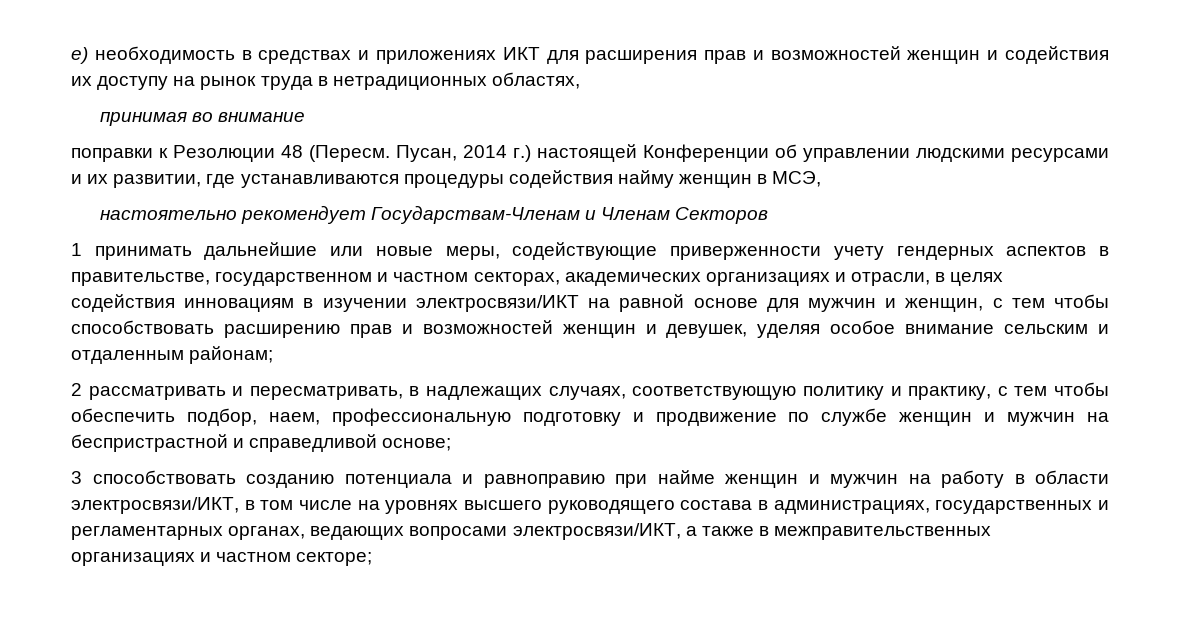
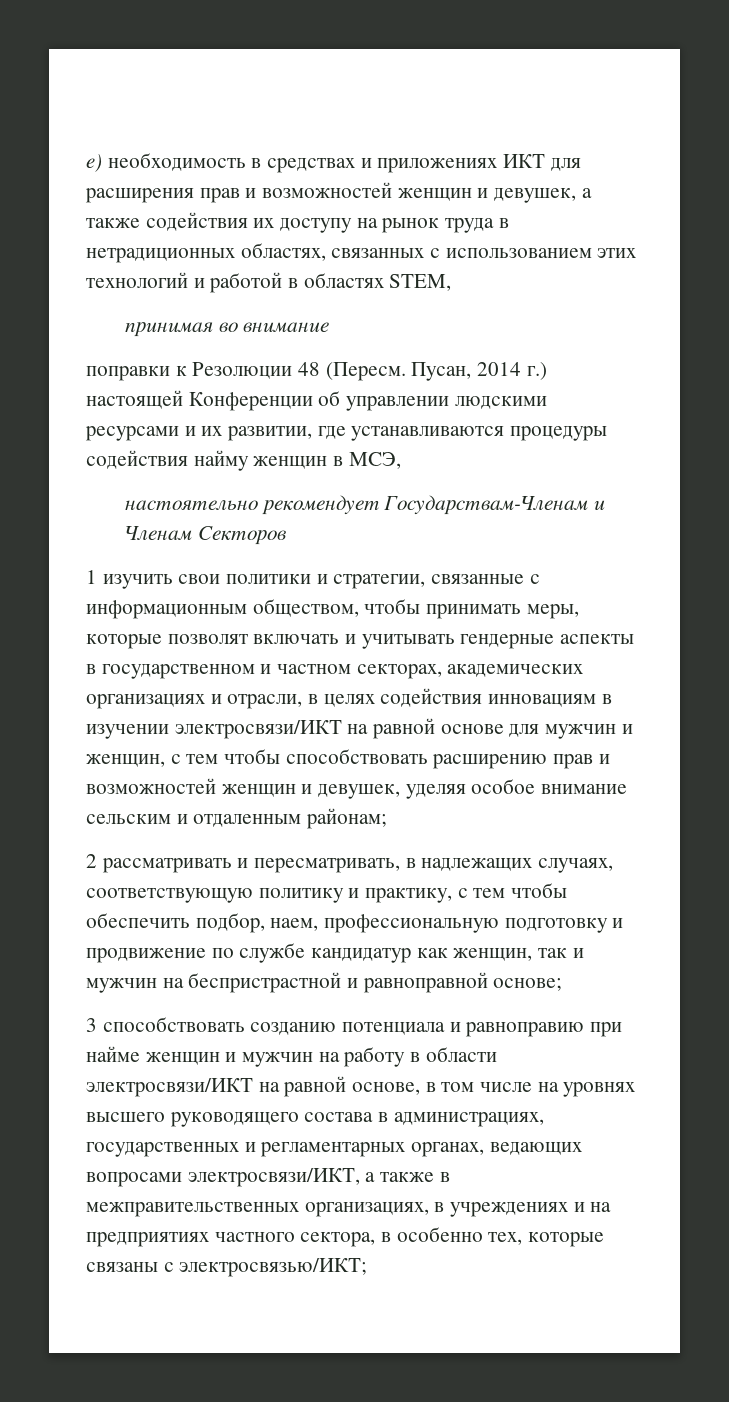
- e) необходимость в средствах и приложениях ИКТ для расширения прав и возможностей женщин и содействия их доступу на рынок труда в нетрадиционных областях,
+ e) необходимость в средствах и приложениях ИКТ для расширения прав и возможностей женщин и девушек, а также содействия их доступу на рынок труда в нетрадиционных областях, связанных с использованием этих технологий и работой в областях STEM,
- 1 принимать дальнейшие или новые меры, содействующие приверженности учету гендерных аспектов в правительстве, государственном и частном секторах, академических организациях и отрасли, в целях содействия инновациям в изучении электросвязи/ИКТ на равной основе для мужчин и женщин, с тем чтобы способствовать расширению прав и возможностей женщин и девушек, уделяя особое внимание сельским и отдаленным районам;
+ 1 изучить свои политики и стратегии, связанные с информационным обществом, чтобы принимать меры, которые позволят включать и учитывать гендерные аспекты в государственном и частном секторах, академических организациях и отрасли, в целях содействия инновациям в изучении электросвязи/ИКТ на равной основе для мужчин и женщин, с тем чтобы способствовать расширению прав и возможностей женщин и девушек, уделяя особое внимание сельским и отдаленным районам;
- 2 рассматривать и пересматривать, в надлежащих случаях, соответствующую политику и практику, с тем чтобы обеспечить подбор, наем, профессиональную подготовку и продвижение по службе женщин и мужчин на беспристрастной и справедливой основе;
+ 2 рассматривать и пересматривать, в надлежащих случаях, соответствующую политику и практику, с тем чтобы обеспечить подбор, наем, профессиональную подготовку и продвижение по службе кандидатур как женщин, так и мужчин на беспристрастной и равноправной основе;
- 3 способствовать созданию потенциала и равноправию при найме женщин и мужчин на работу в области электросвязи/ИКТ, в том числе на уровнях высшего руководящего состава в администрациях, государственных и регламентарных органах, ведающих вопросами электросвязи/ИКТ, а также в межправительственных организациях и частном секторе;
+ 3 способствовать созданию потенциала и равноправию при найме женщин и мужчин на работу в области электросвязи/ИКТ на равной основе, в том числе на уровнях высшего руководящего состава в администрациях, государственных и регламентарных органах, ведающих вопросами электросвязи/ИКТ, а также в межправительственных организациях, в учреждениях и на предприятиях частного сектора, в особенно тех, которые связаны с электросвязью/ИКТ;

